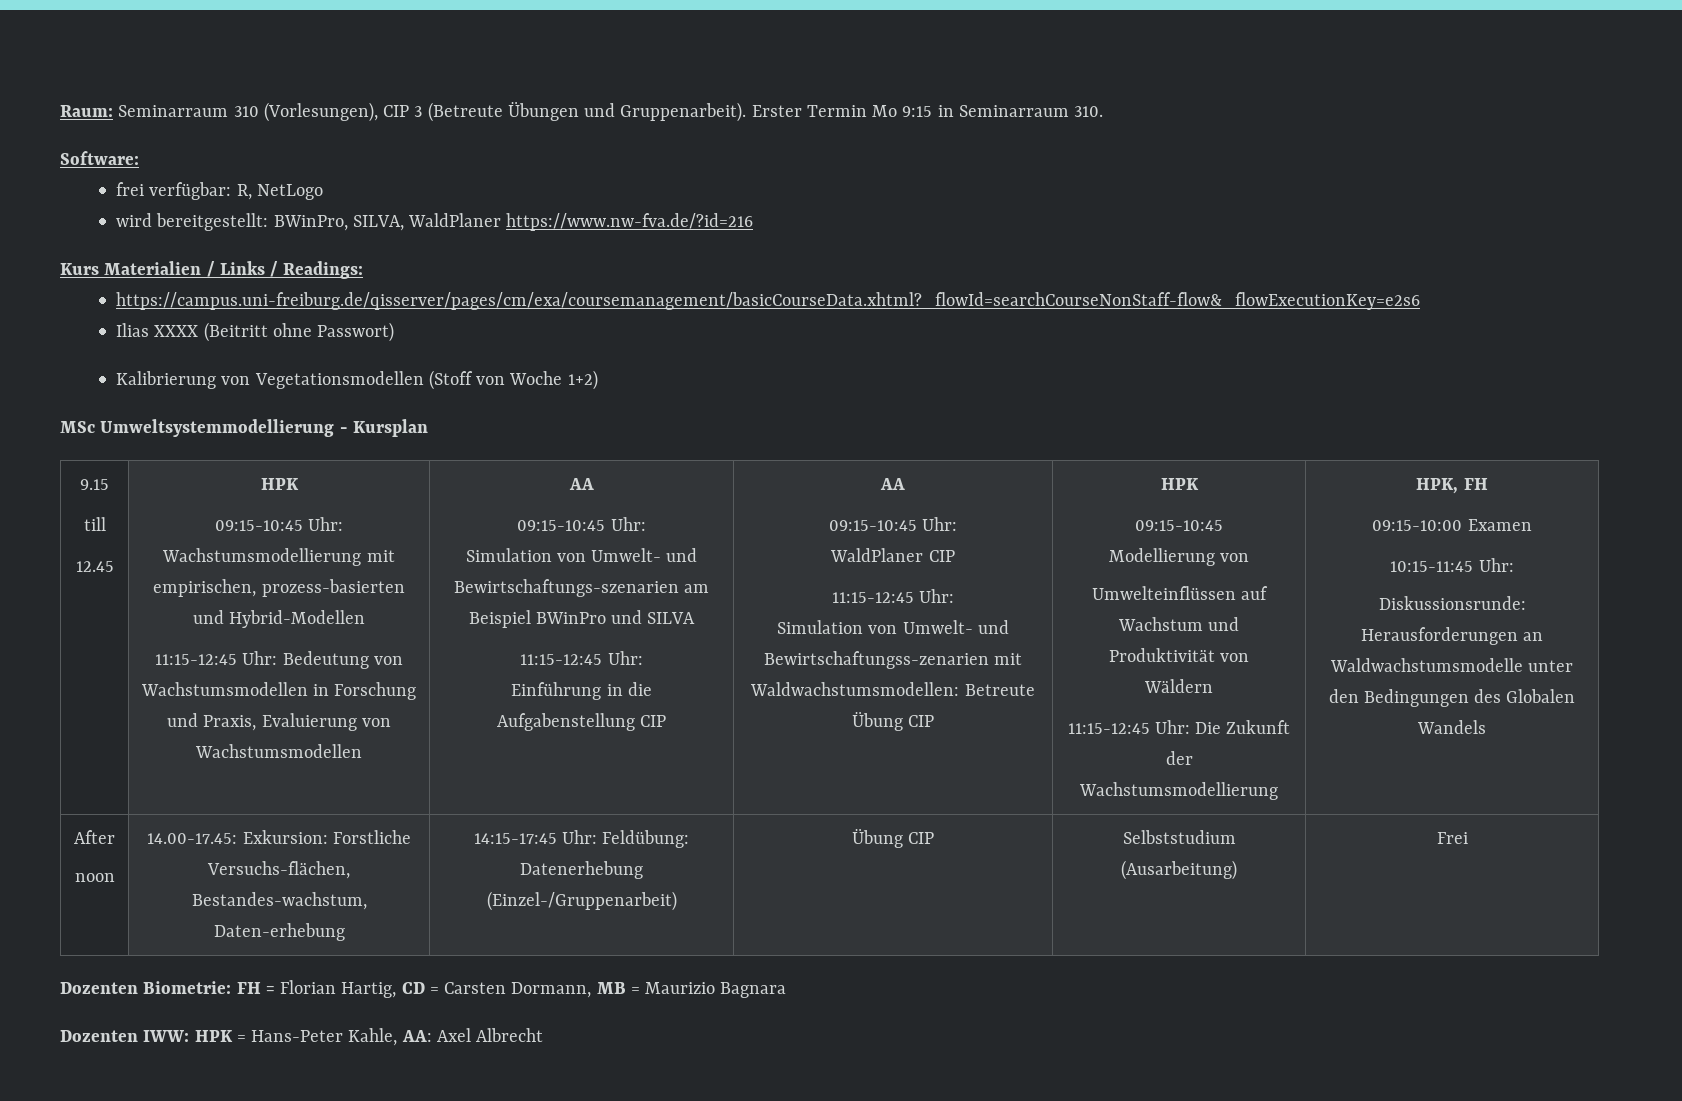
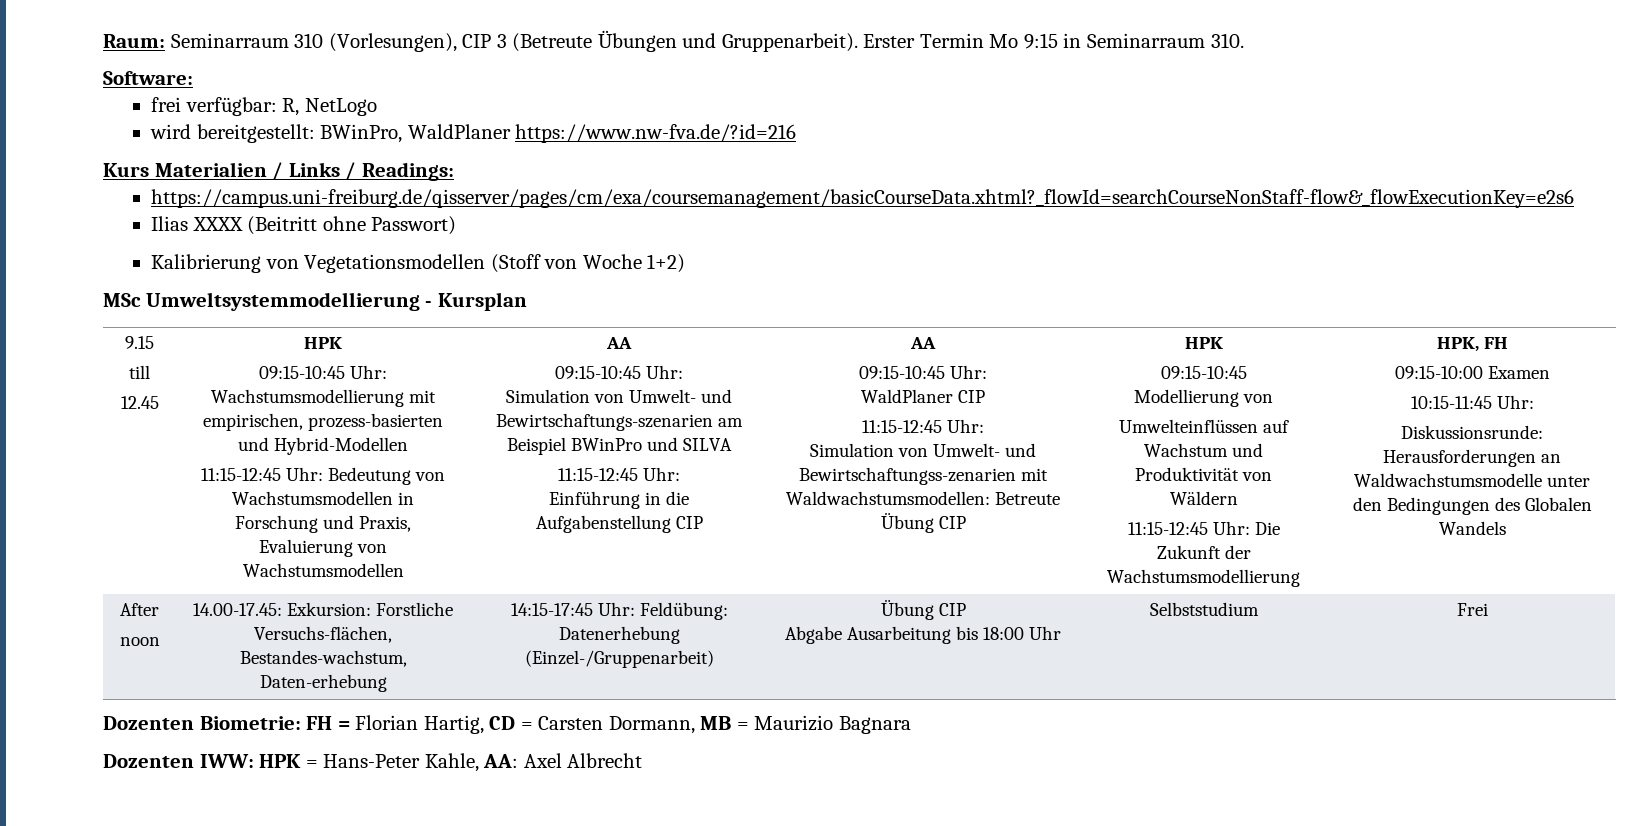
- wird bereitgestellt: BWinPro, SILVA, WaldPlaner https://www.nw-fva.de/?id=216
+ wird bereitgestellt: BWinPro, WaldPlaner https://www.nw-fva.de/?id=216
  After
- noon | 14.00-17.45: Exkursion: Forstliche Versuchs-flächen, Bestandes-wachstum, Daten-erhebung | 14:15-17:45 Uhr: Feldübung: Datenerhebung (Einzel-/Gruppenarbeit) | Übung CIP | Selbststudium (Ausarbeitung) | Frei
+ noon | 14.00-17.45: Exkursion: Forstliche Versuchs-flächen, Bestandes-wachstum, Daten-erhebung | 14:15-17:45 Uhr: Feldübung: Datenerhebung (Einzel-/Gruppenarbeit) | Übung CIP
+ Abgabe Ausarbeitung bis 18:00 Uhr | Selbststudium | Frei

